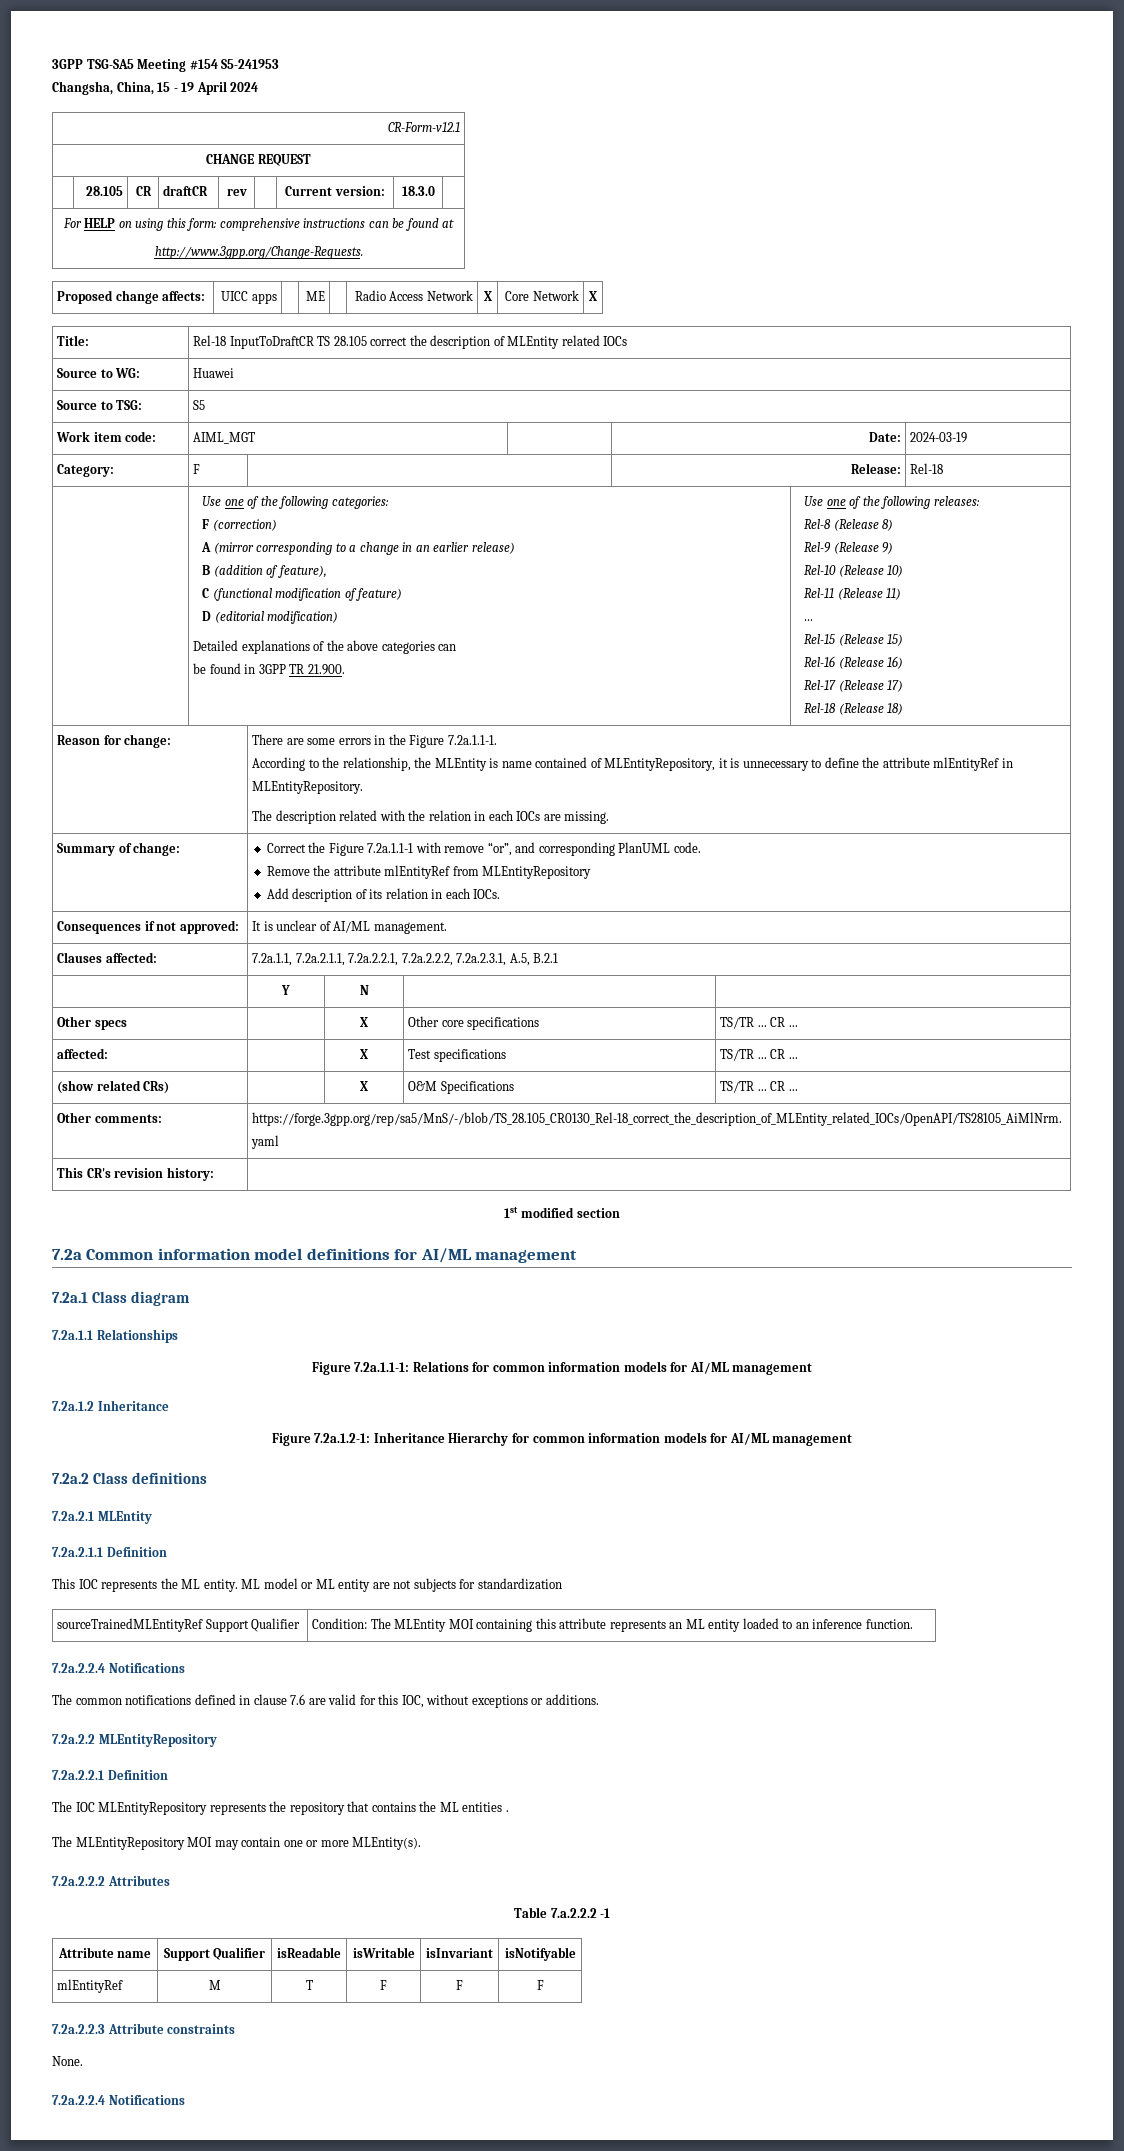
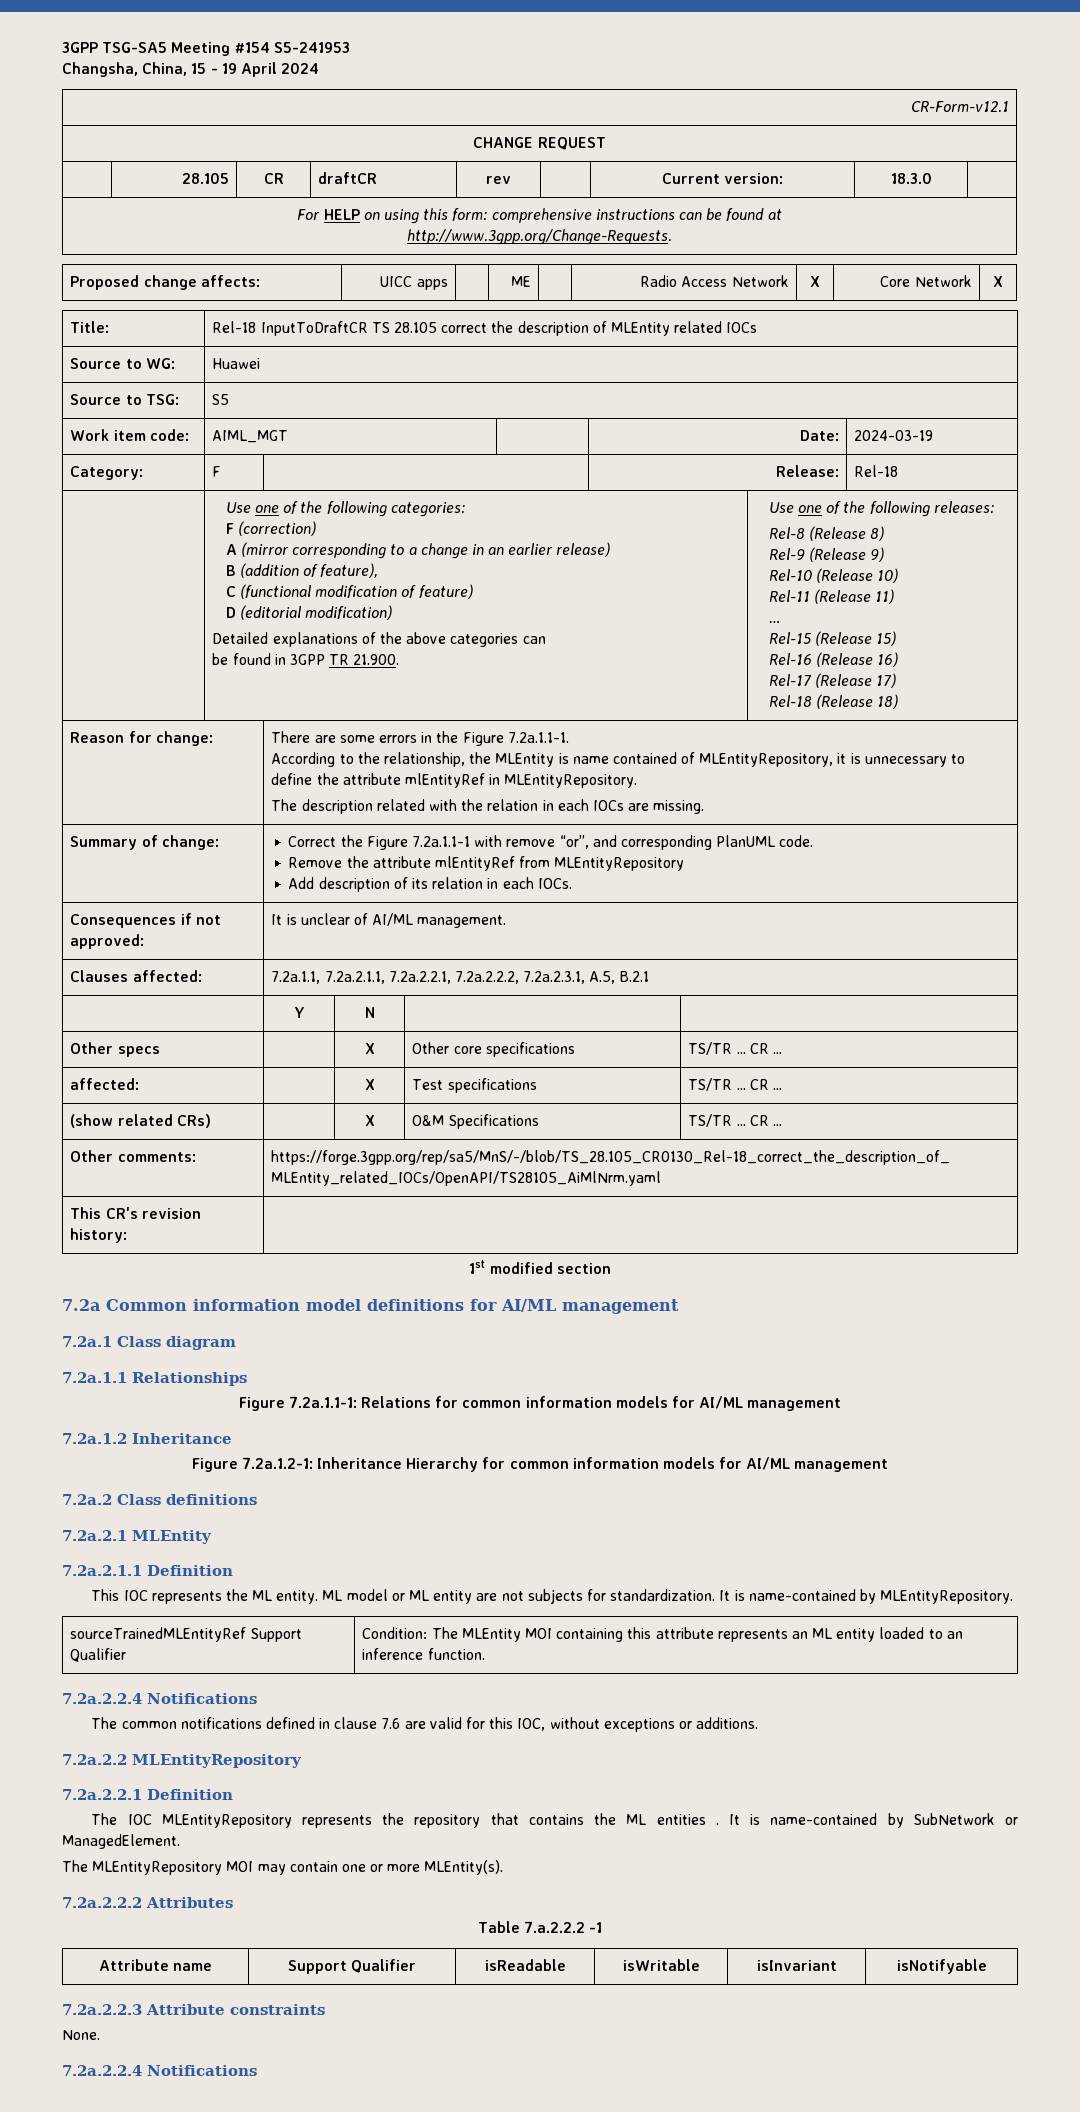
- ML model or ML entity are not subjects for standardization
+ ML model or ML entity are not subjects for standardization. It is name-contained by MLEntityRepository.
+ It is name-contained by SubNetwork or ManagedElement.
- mlEntityRef | M | T | F | F | F

